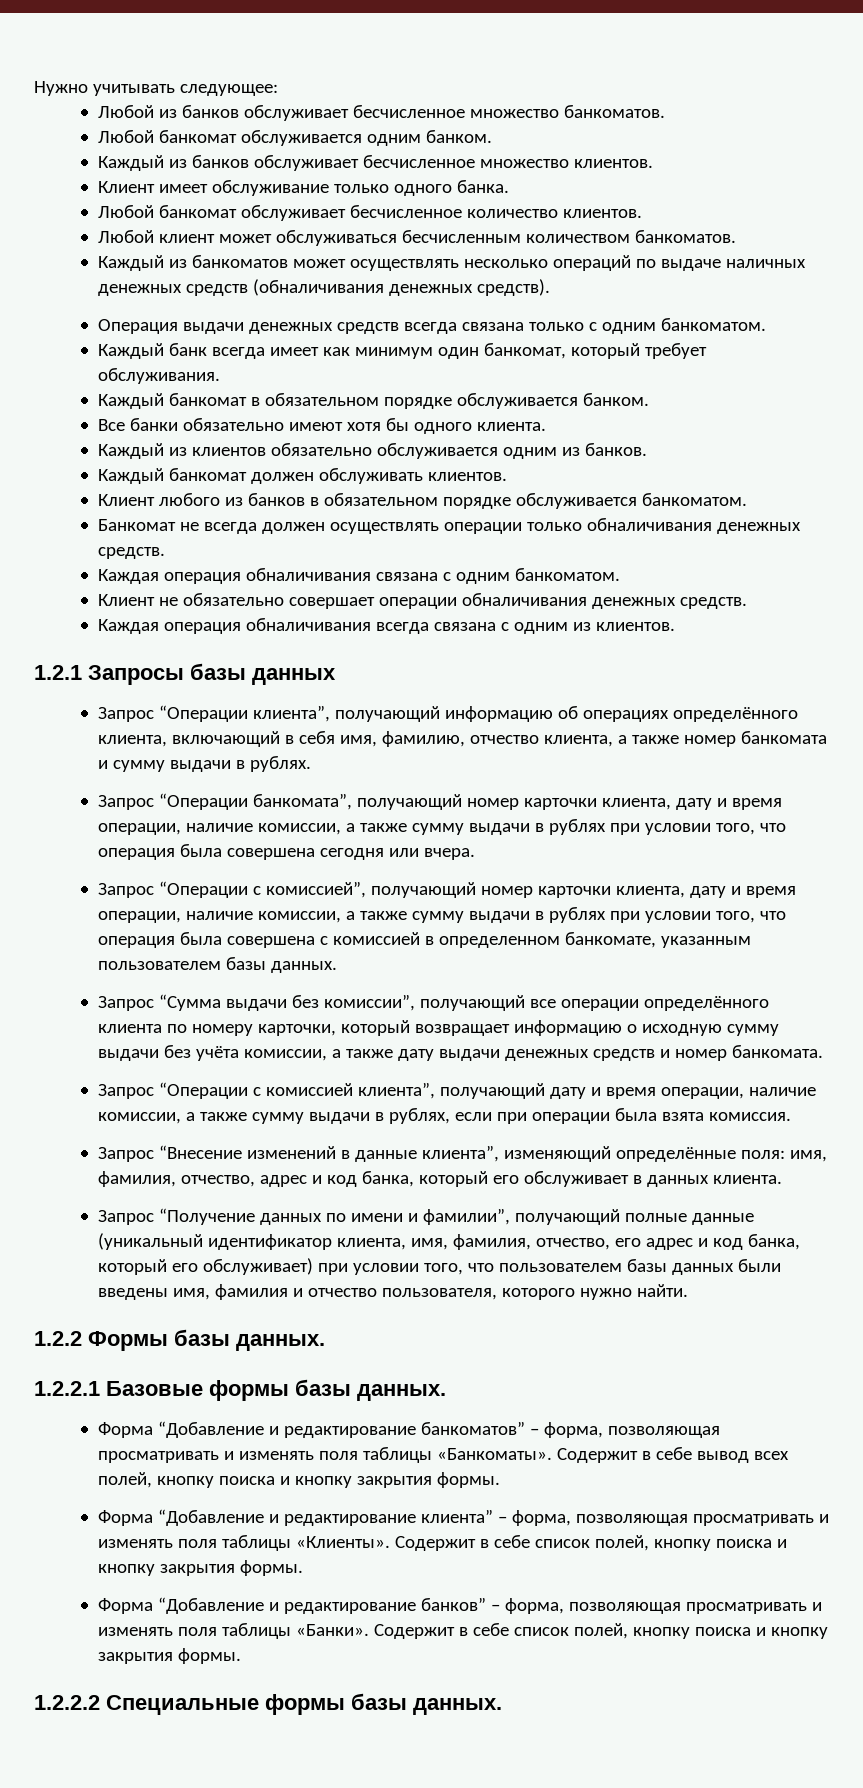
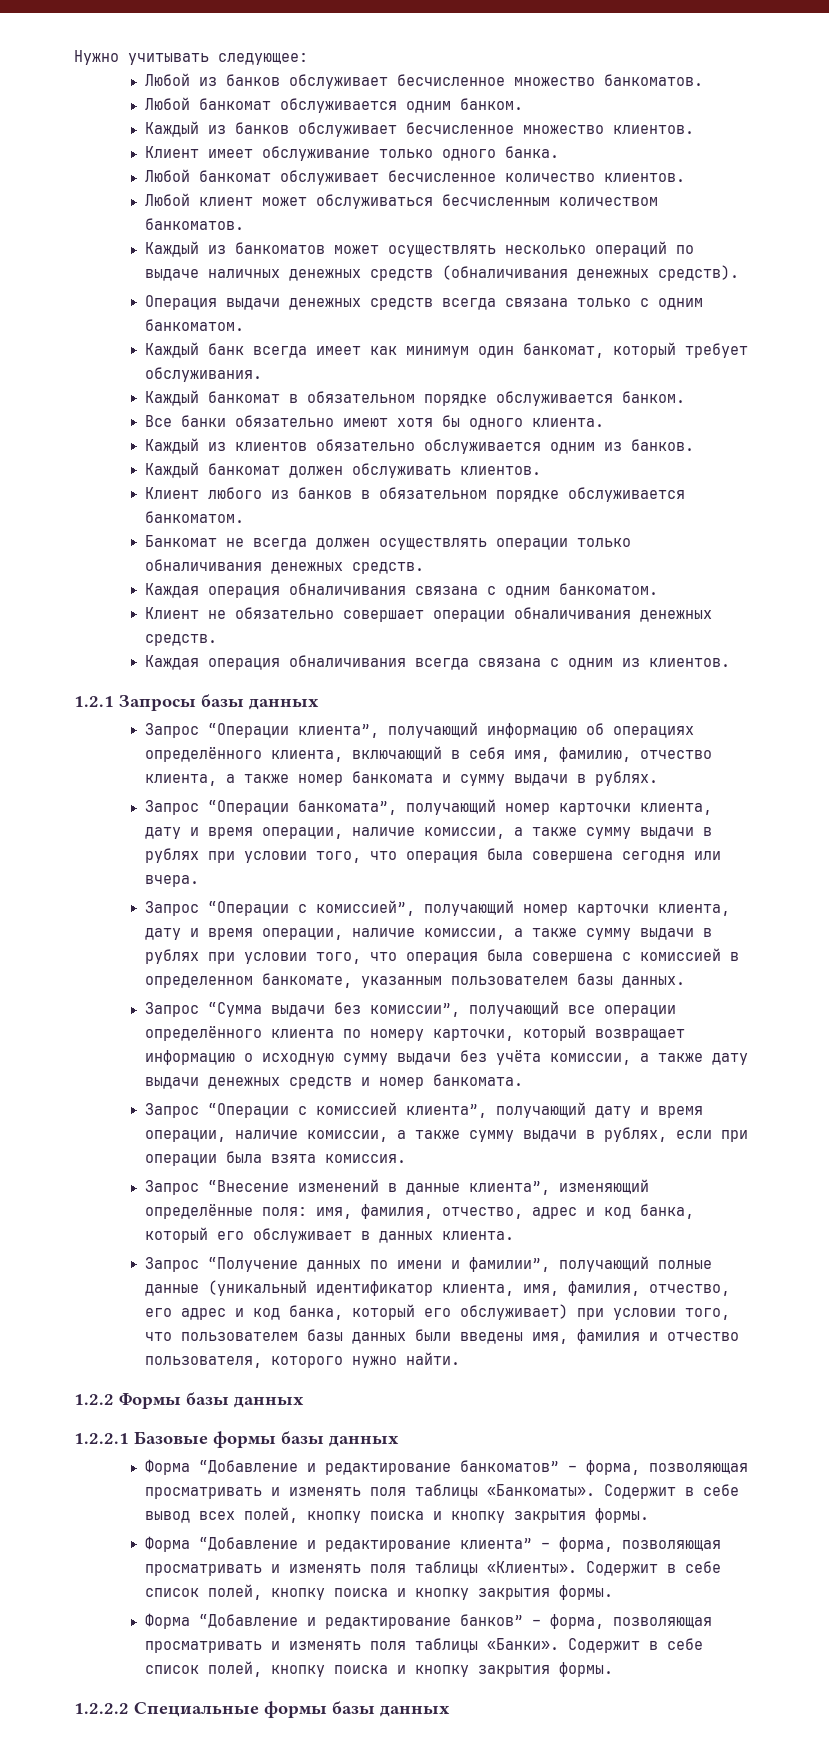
- 1.2.2 Формы базы данных.
+ 1.2.2 Формы базы данных
- 1.2.2.1 Базовые формы базы данных.
+ 1.2.2.1 Базовые формы базы данных
- 1.2.2.2 Специальные формы базы данных.
+ 1.2.2.2 Специальные формы базы данных

